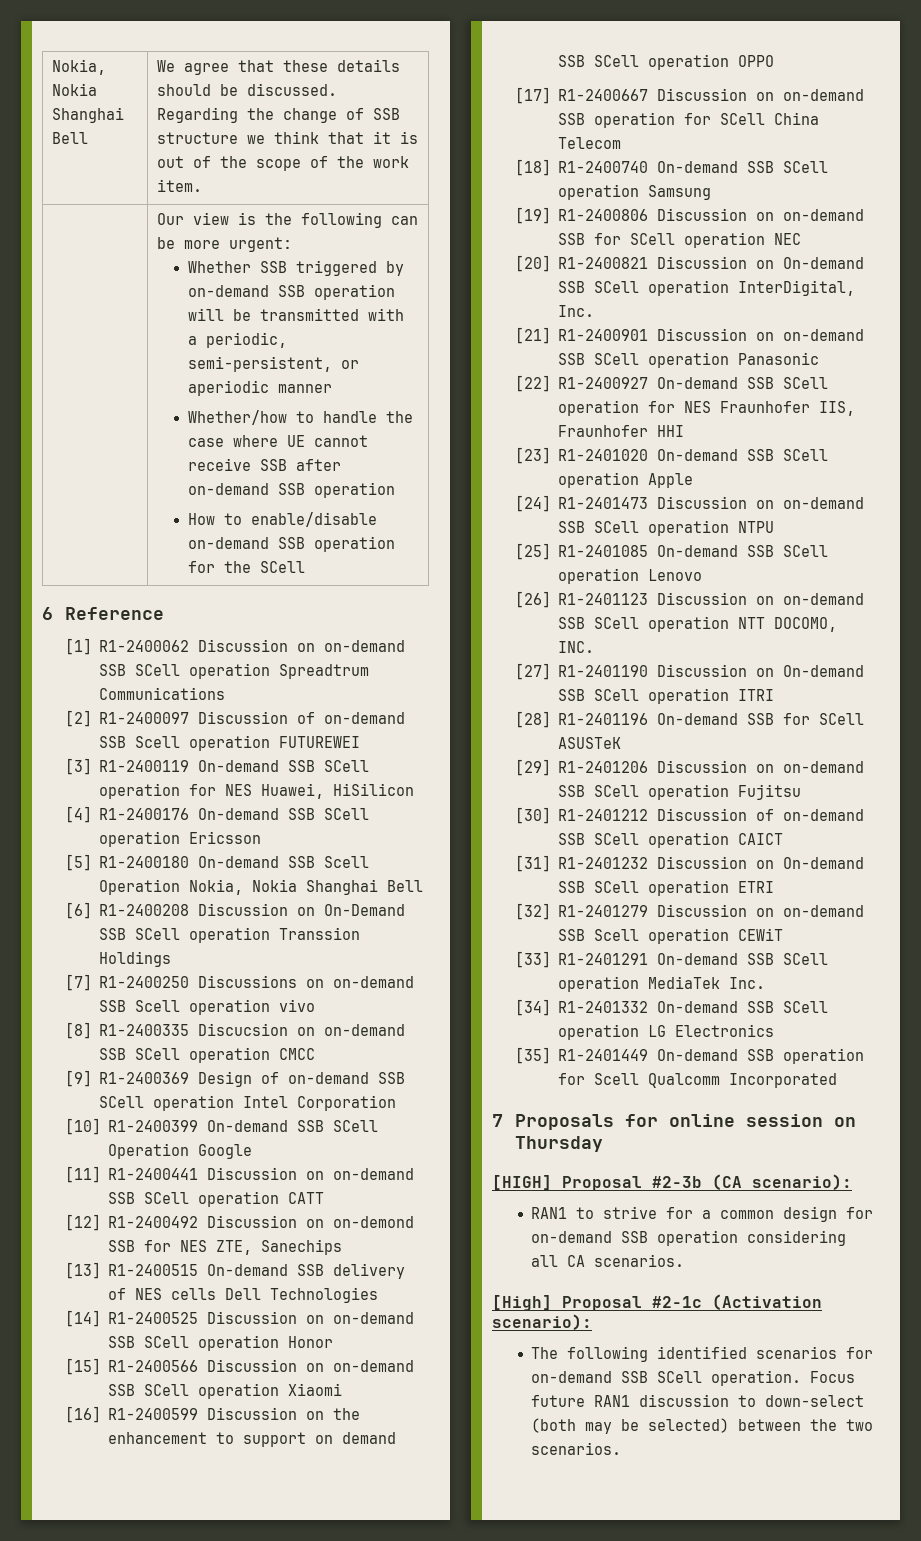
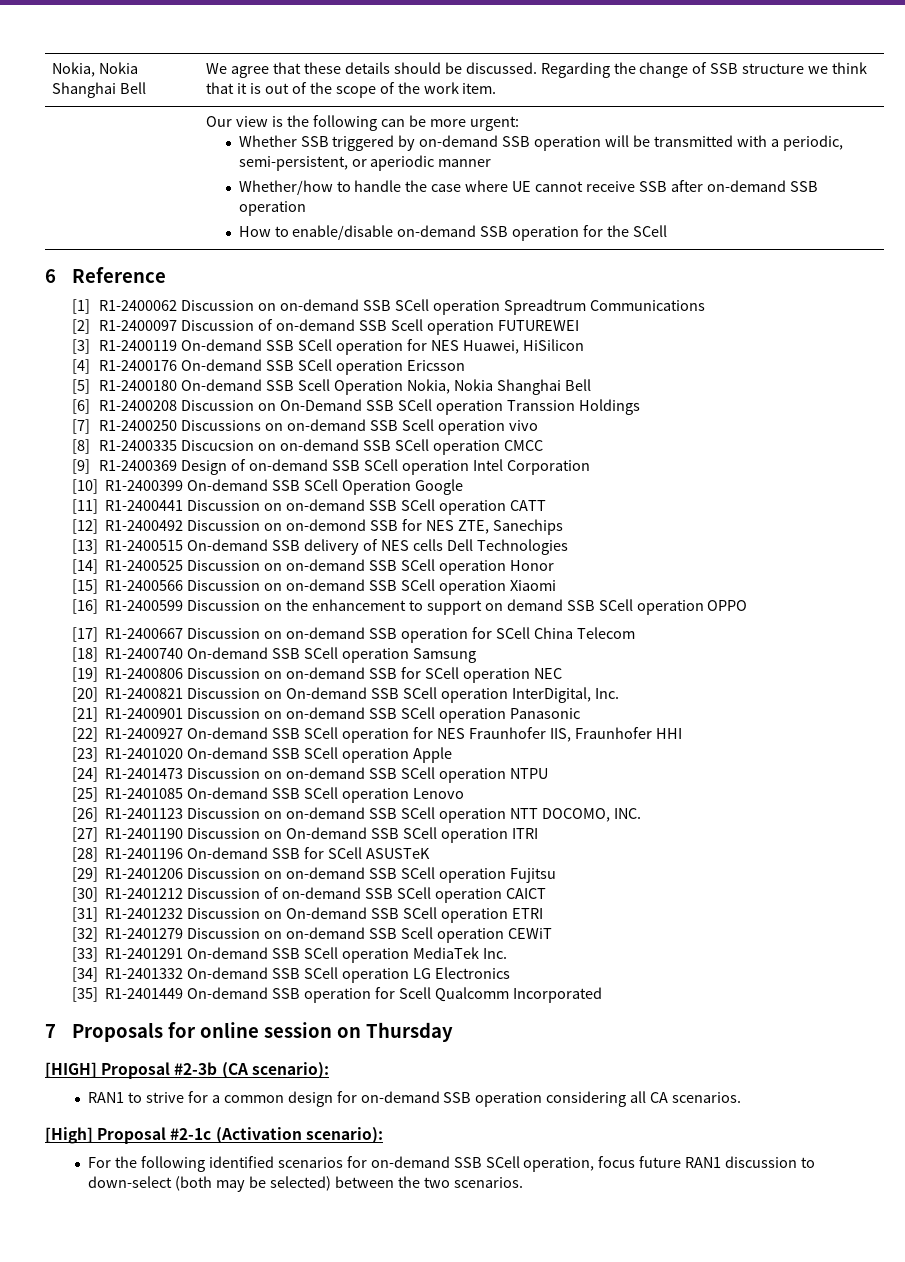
- The following identified scenarios for on-demand SSB SCell operation. Focus future RAN1 discussion to down-select (both may be selected) between the two scenarios.
+ For the following identified scenarios for on-demand SSB SCell operation, focus future RAN1 discussion to down-select (both may be selected) between the two scenarios.

